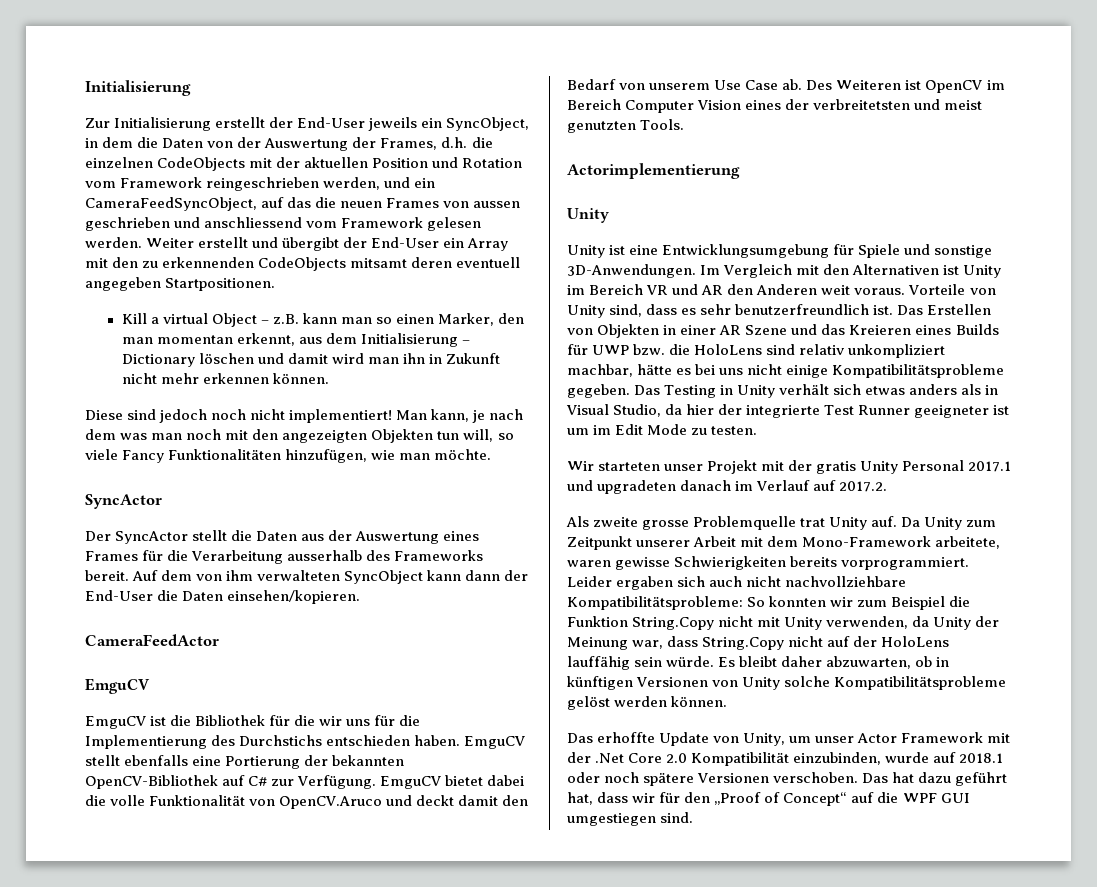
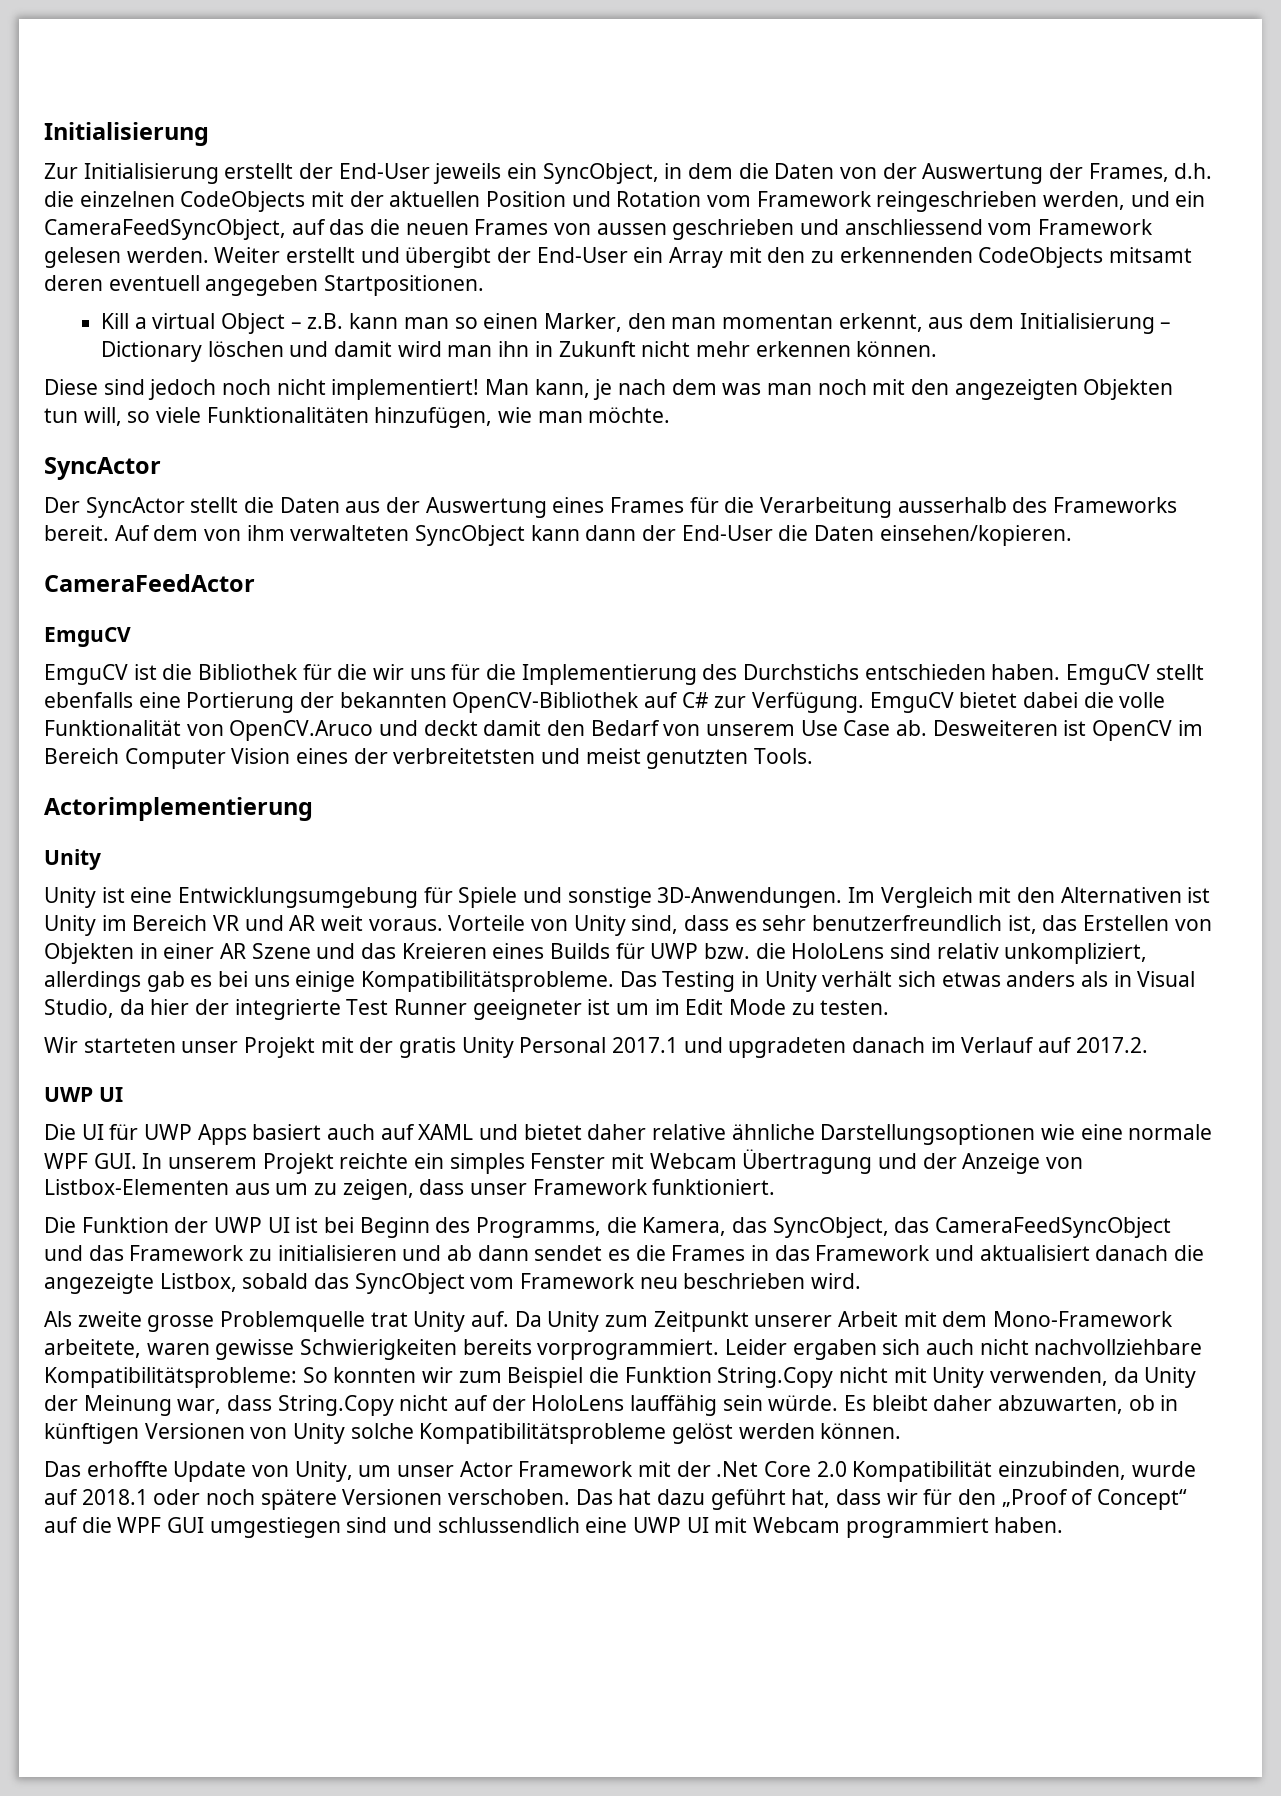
- Man kann, je nach dem was man noch mit den angezeigten Objekten tun will, so viele Fancy Funktionalitäten hinzufügen, wie man möchte.
+ Man kann, je nach dem was man noch mit den angezeigten Objekten tun will, so viele Funktionalitäten hinzufügen, wie man möchte.
- Des Weiteren ist OpenCV im Bereich Computer Vision eines der verbreitetsten und meist genutzten Tools.
+ Desweiteren ist OpenCV im Bereich Computer Vision eines der verbreitetsten und meist genutzten Tools.
- Im Vergleich mit den Alternativen ist Unity im Bereich VR und AR den Anderen weit voraus.
+ Im Vergleich mit den Alternativen ist Unity im Bereich VR und AR weit voraus.
- Vorteile von Unity sind, dass es sehr benutzerfreundlich ist. Das Erstellen von Objekten in einer AR Szene und das Kreieren eines Builds für UWP bzw. die HoloLens sind relativ unkompliziert machbar, hätte es bei uns nicht einige Kompatibilitätsprobleme gegeben.
+ Vorteile von Unity sind, dass es sehr benutzerfreundlich ist, das Erstellen von Objekten in einer AR Szene und das Kreieren eines Builds für UWP bzw. die HoloLens sind relativ unkompliziert, allerdings gab es bei uns einige Kompatibilitätsprobleme.
  Wir starteten unser Projekt mit der gratis Unity Personal 2017.1 und upgradeten danach im Verlauf auf 2017.2.
+ UWP UI
+ Die UI für UWP Apps basiert auch auf XAML und bietet daher relative ähnliche Darstellungsoptionen wie eine normale WPF GUI. In unserem Projekt reichte ein simples Fenster mit Webcam Übertragung und der Anzeige von Listbox-Elementen aus um zu zeigen, dass unser Framework funktioniert.
+ Die Funktion der UWP UI ist bei Beginn des Programms, die Kamera, das SyncObject, das CameraFeedSyncObject und das Framework zu initialisieren und ab dann sendet es die Frames in das Framework und aktualisiert danach die angezeigte Listbox, sobald das SyncObject vom Framework neu beschrieben wird.
- Das hat dazu geführt hat, dass wir für den „Proof of Concept“ auf die WPF GUI umgestiegen sind.
+ Das hat dazu geführt hat, dass wir für den „Proof of Concept“ auf die WPF GUI umgestiegen sind und schlussendlich eine UWP UI mit Webcam programmiert haben.

